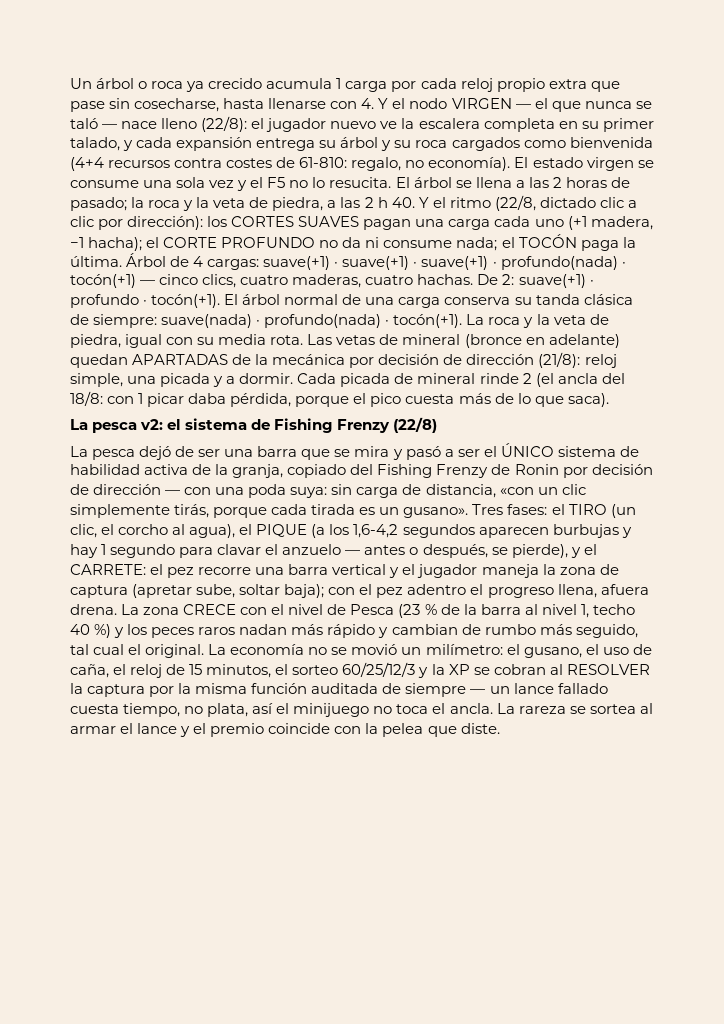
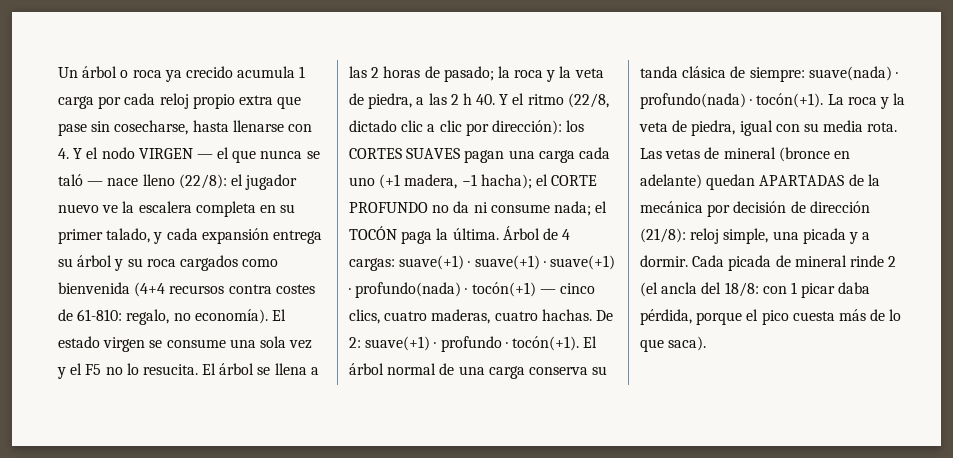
- La pesca v2: el sistema de Fishing Frenzy (22/8)
- La pesca dejó de ser una barra que se mira y pasó a ser el ÚNICO sistema de habilidad activa de la granja, copiado del Fishing Frenzy de Ronin por decisión de dirección — con una poda suya: sin carga de distancia, «con un clic simplemente tirás, porque cada tirada es un gusano». Tres fases: el TIRO (un clic, el corcho al agua), el PIQUE (a los 1,6-4,2 segundos aparecen burbujas y hay 1 segundo para clavar el anzuelo — antes o después, se pierde), y el CARRETE: el pez recorre una barra vertical y el jugador maneja la zona de captura (apretar sube, soltar baja); con el pez adentro el progreso llena, afuera drena. La zona CRECE con el nivel de Pesca (23 % de la barra al nivel 1, techo 40 %) y los peces raros nadan más rápido y cambian de rumbo más seguido, tal cual el original. La economía no se movió un milímetro: el gusano, el uso de caña, el reloj de 15 minutos, el sorteo 60/25/12/3 y la XP se cobran al RESOLVER la captura por la misma función auditada de siempre — un lance fallado cuesta tiempo, no plata, así el minijuego no toca el ancla. La rareza se sortea al armar el lance y el premio coincide con la pelea que diste.

